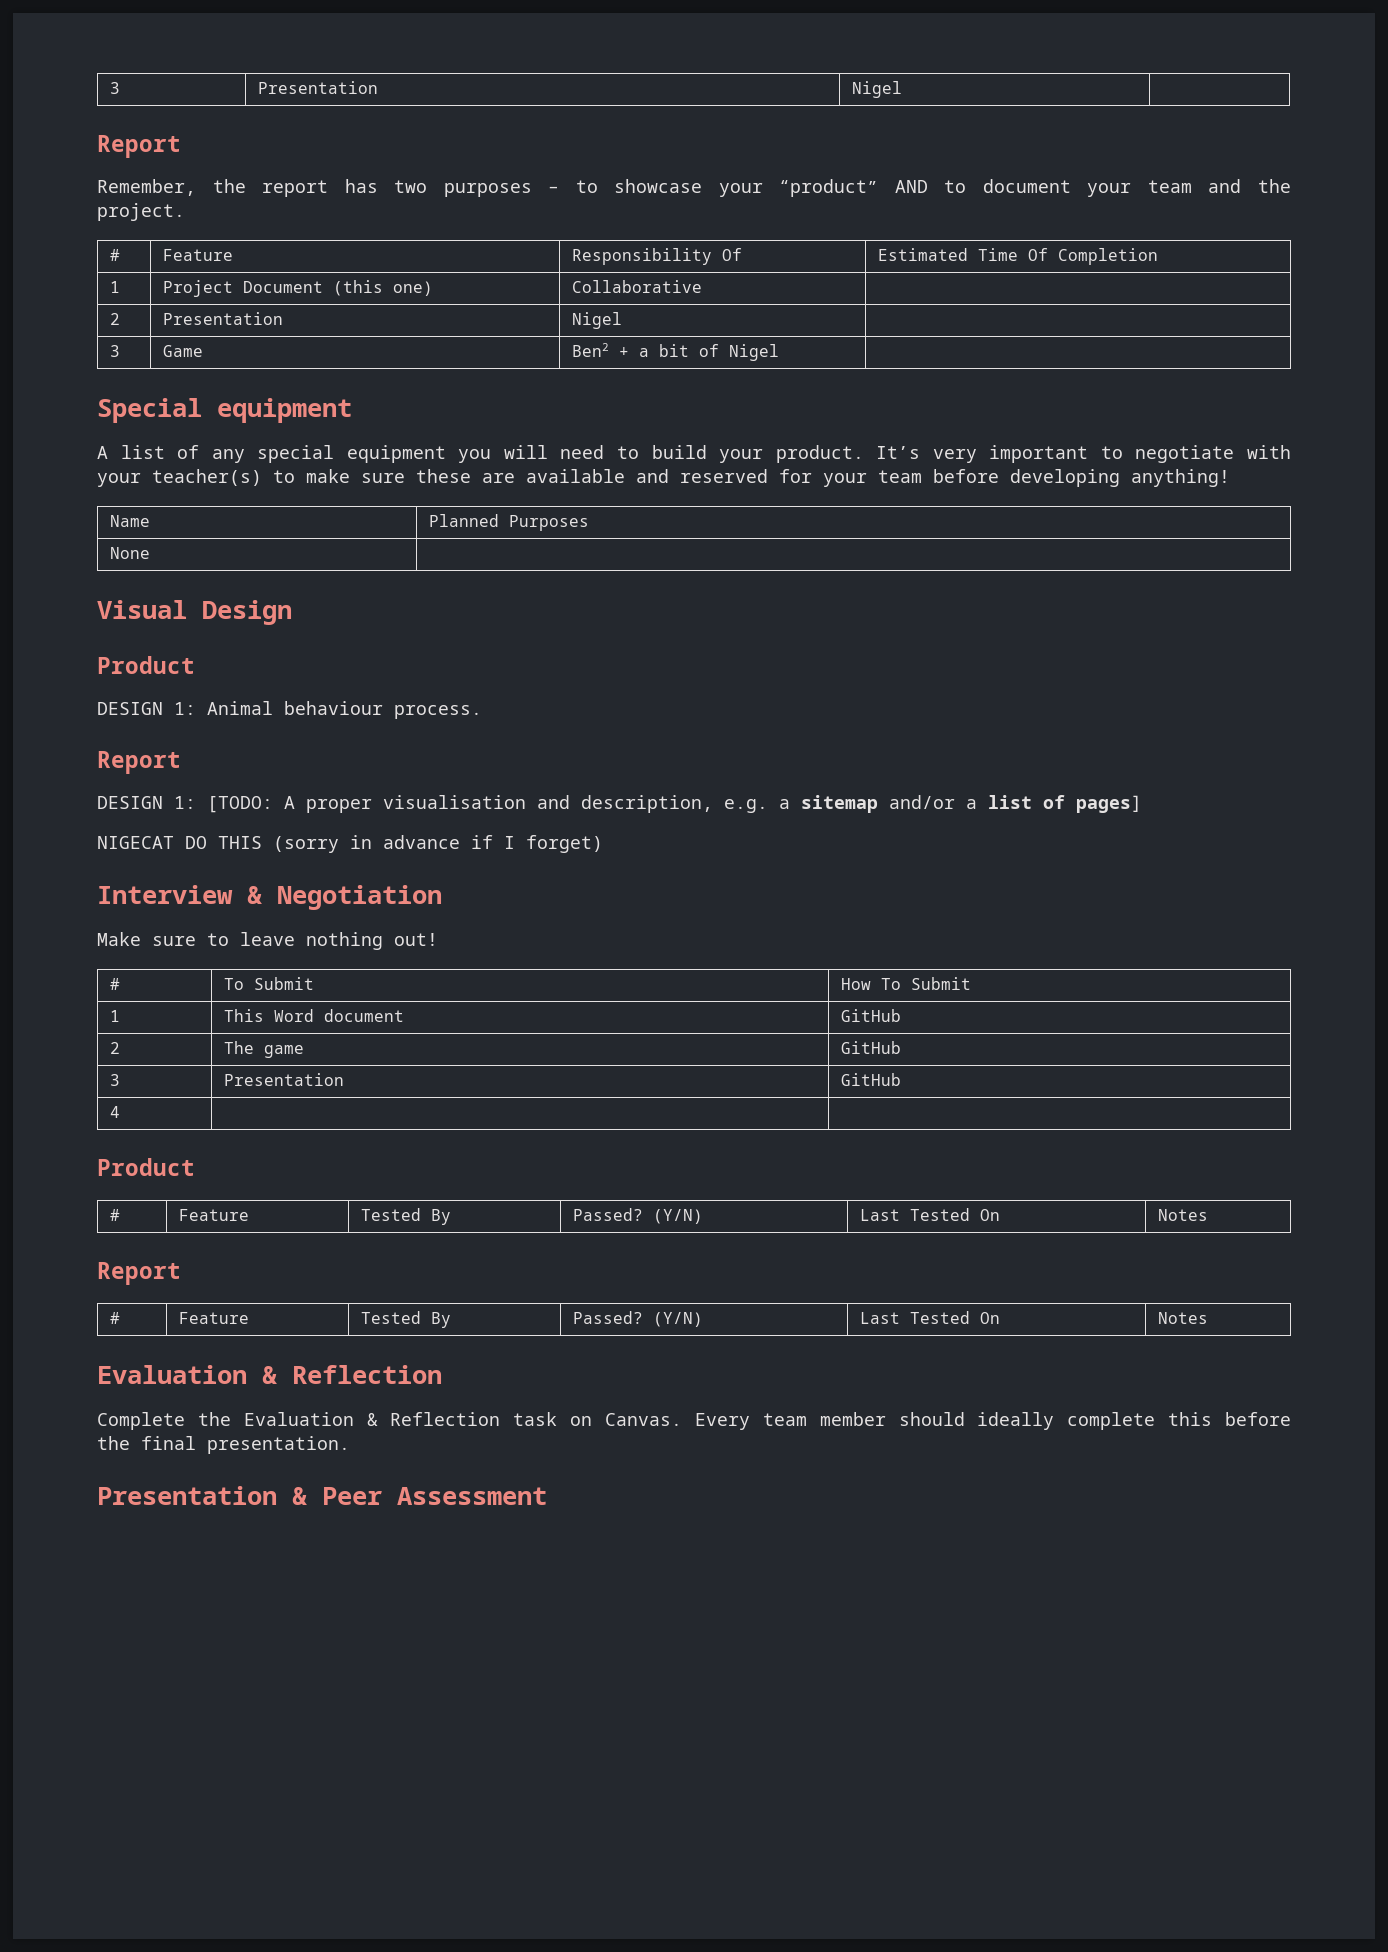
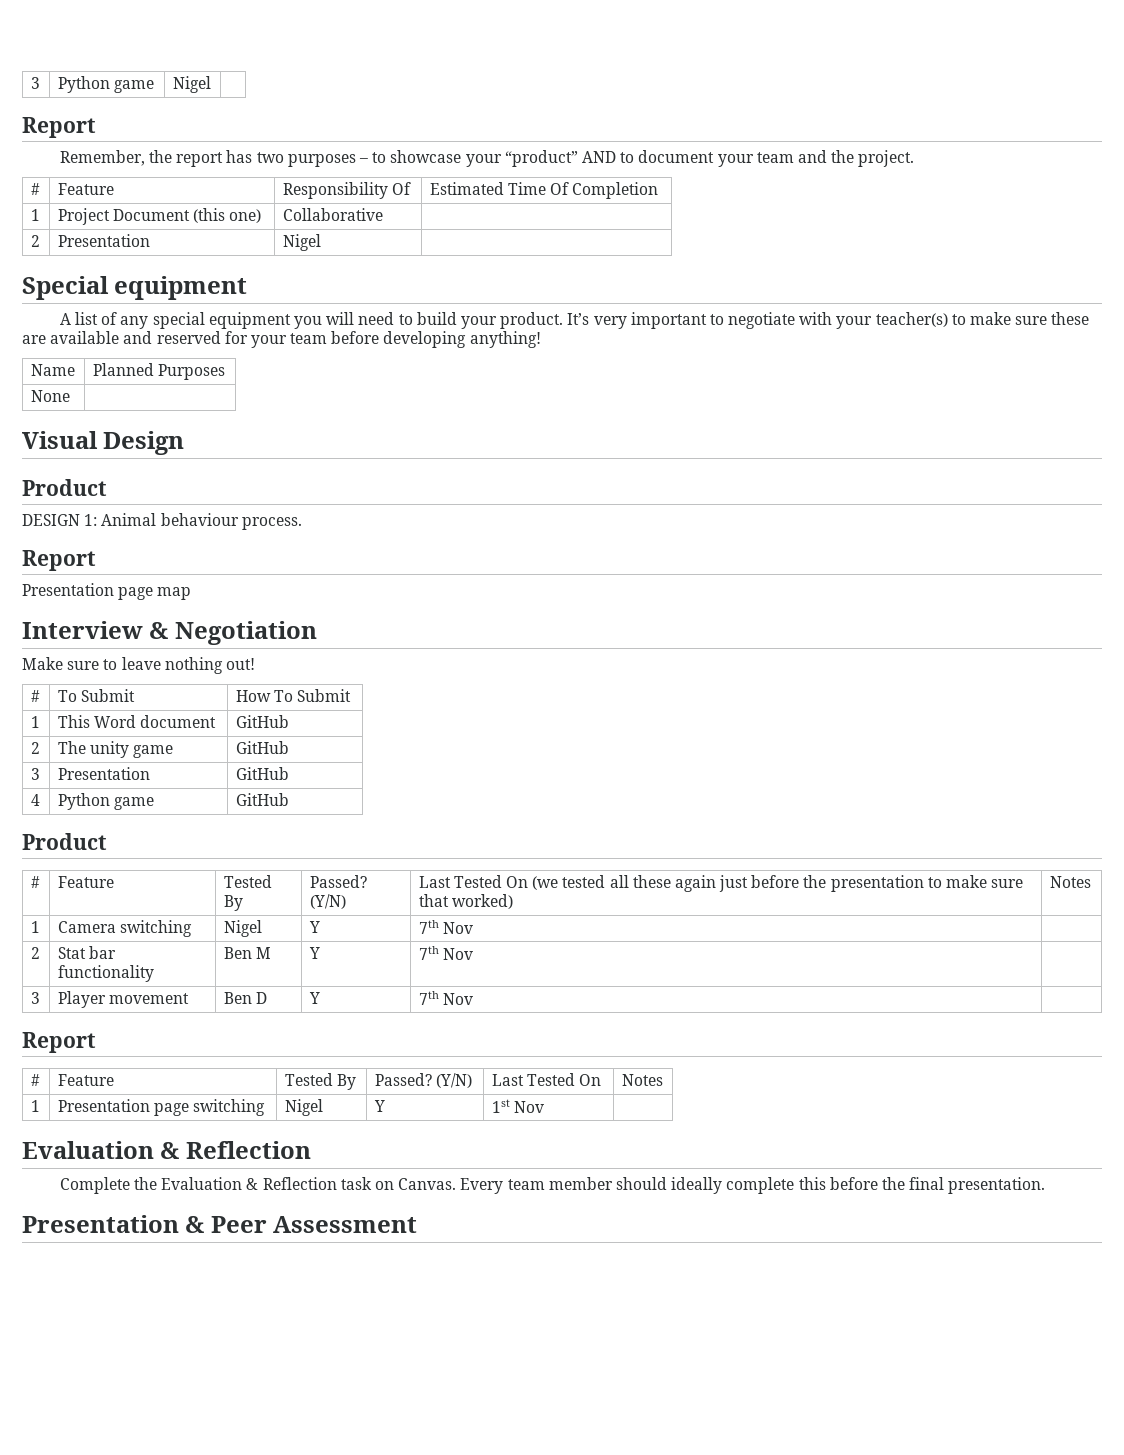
- 3 | Presentation | Nigel |
+ 3 | Python game | Nigel |
- 3 | Game | Ben2 + a bit of Nigel |
- DESIGN 1: [TODO: A proper visualisation and description, e.g. a sitemap and/or a list of pages]
- NIGECAT DO THIS (sorry in advance if I forget)
+ Presentation page map
- 2 | The game | GitHub
+ 2 | The unity game | GitHub
- 4 | |
+ 4 | Python game | GitHub
  Product
- # | Feature | Tested By | Passed? (Y/N) | Last Tested On | Notes
+ # | Feature | Tested By | Passed? (Y/N) | Last Tested On (we tested all these again just before the presentation to make sure that worked) | Notes
+ 1 | Camera switching | Nigel | Y | 7th Nov |
+ 2 | Stat bar functionality | Ben M | Y | 7th Nov |
+ 3 | Player movement | Ben D | Y | 7th Nov |
+ 1 | Presentation page switching | Nigel | Y | 1st Nov |

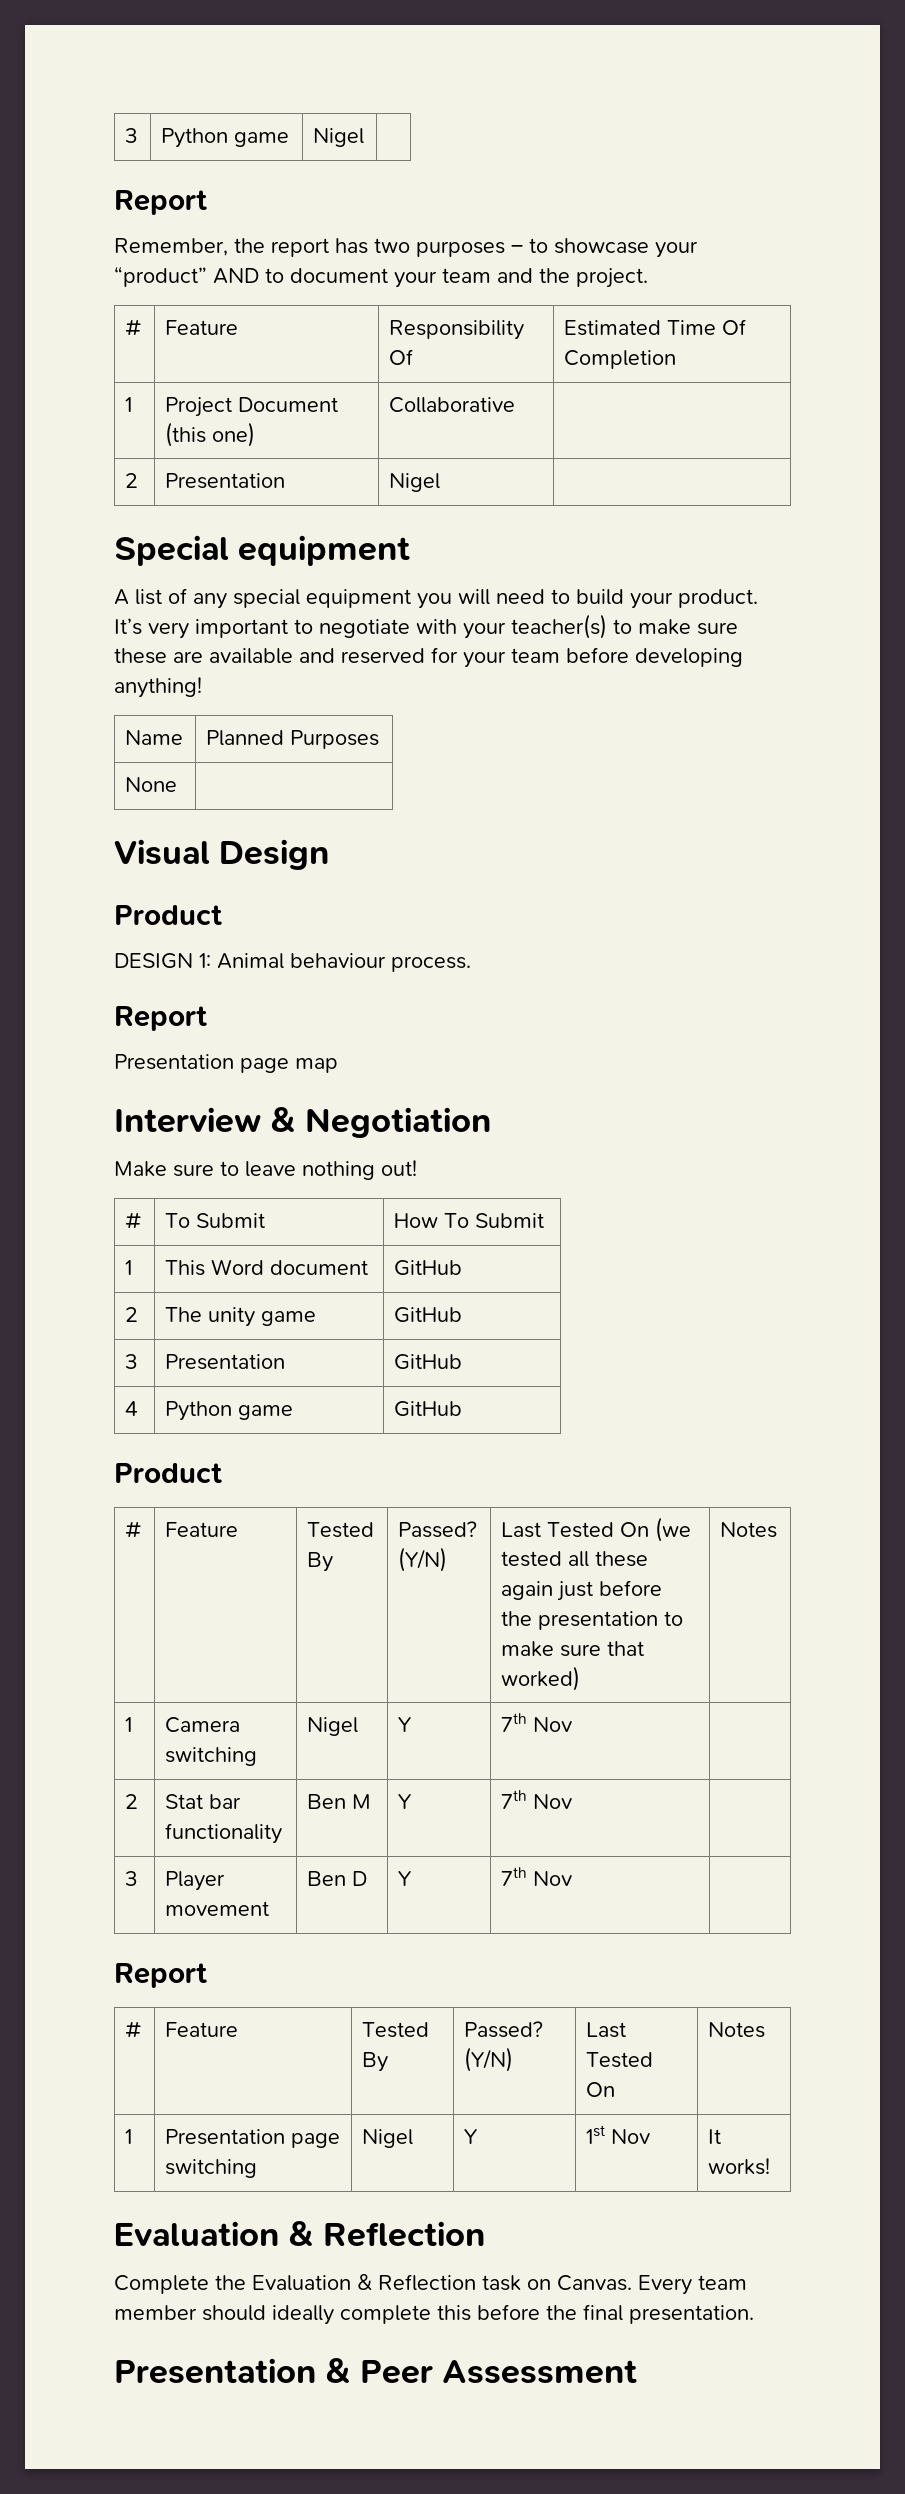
- 1 | Presentation page switching | Nigel | Y | 1st Nov |
+ 1 | Presentation page switching | Nigel | Y | 1st Nov | It works!

